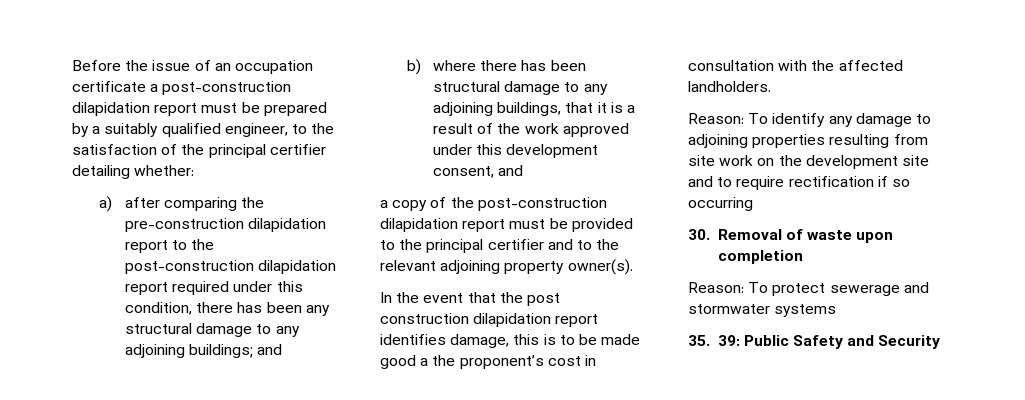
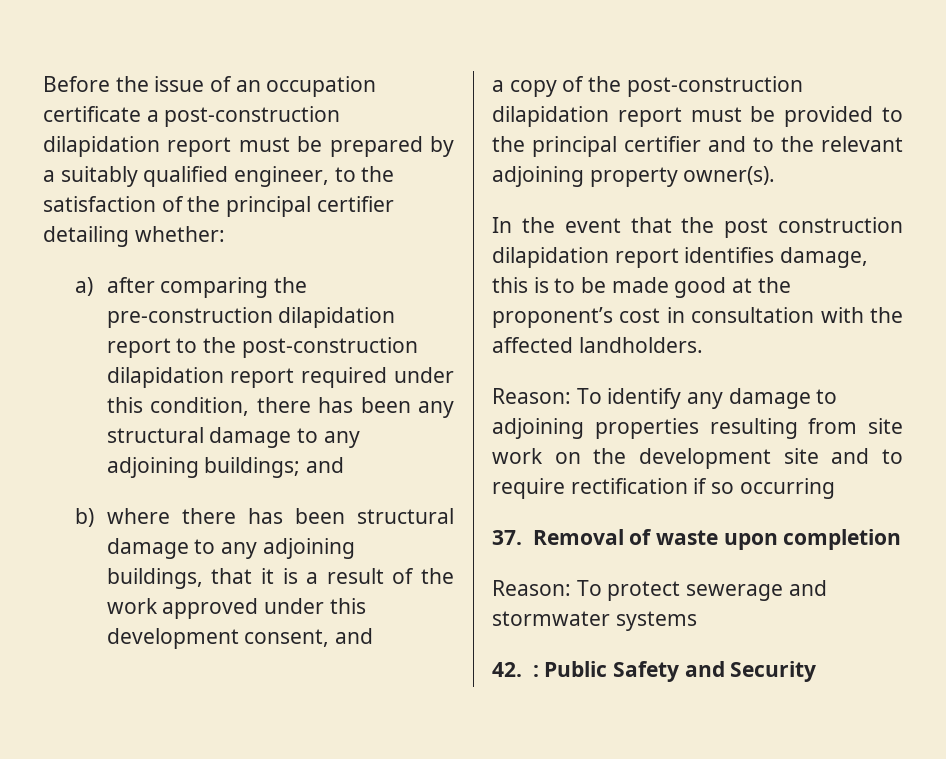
- In the event that the post construction dilapidation report identifies damage, this is to be made good a the proponent’s cost in consultation with the affected landholders.
+ In the event that the post construction dilapidation report identifies damage, this is to be made good at the proponent’s cost in consultation with the affected landholders.
- 30. Removal of waste upon completion
+ 37. Removal of waste upon completion
- 35. 39: Public Safety and Security
+ 42. : Public Safety and Security

